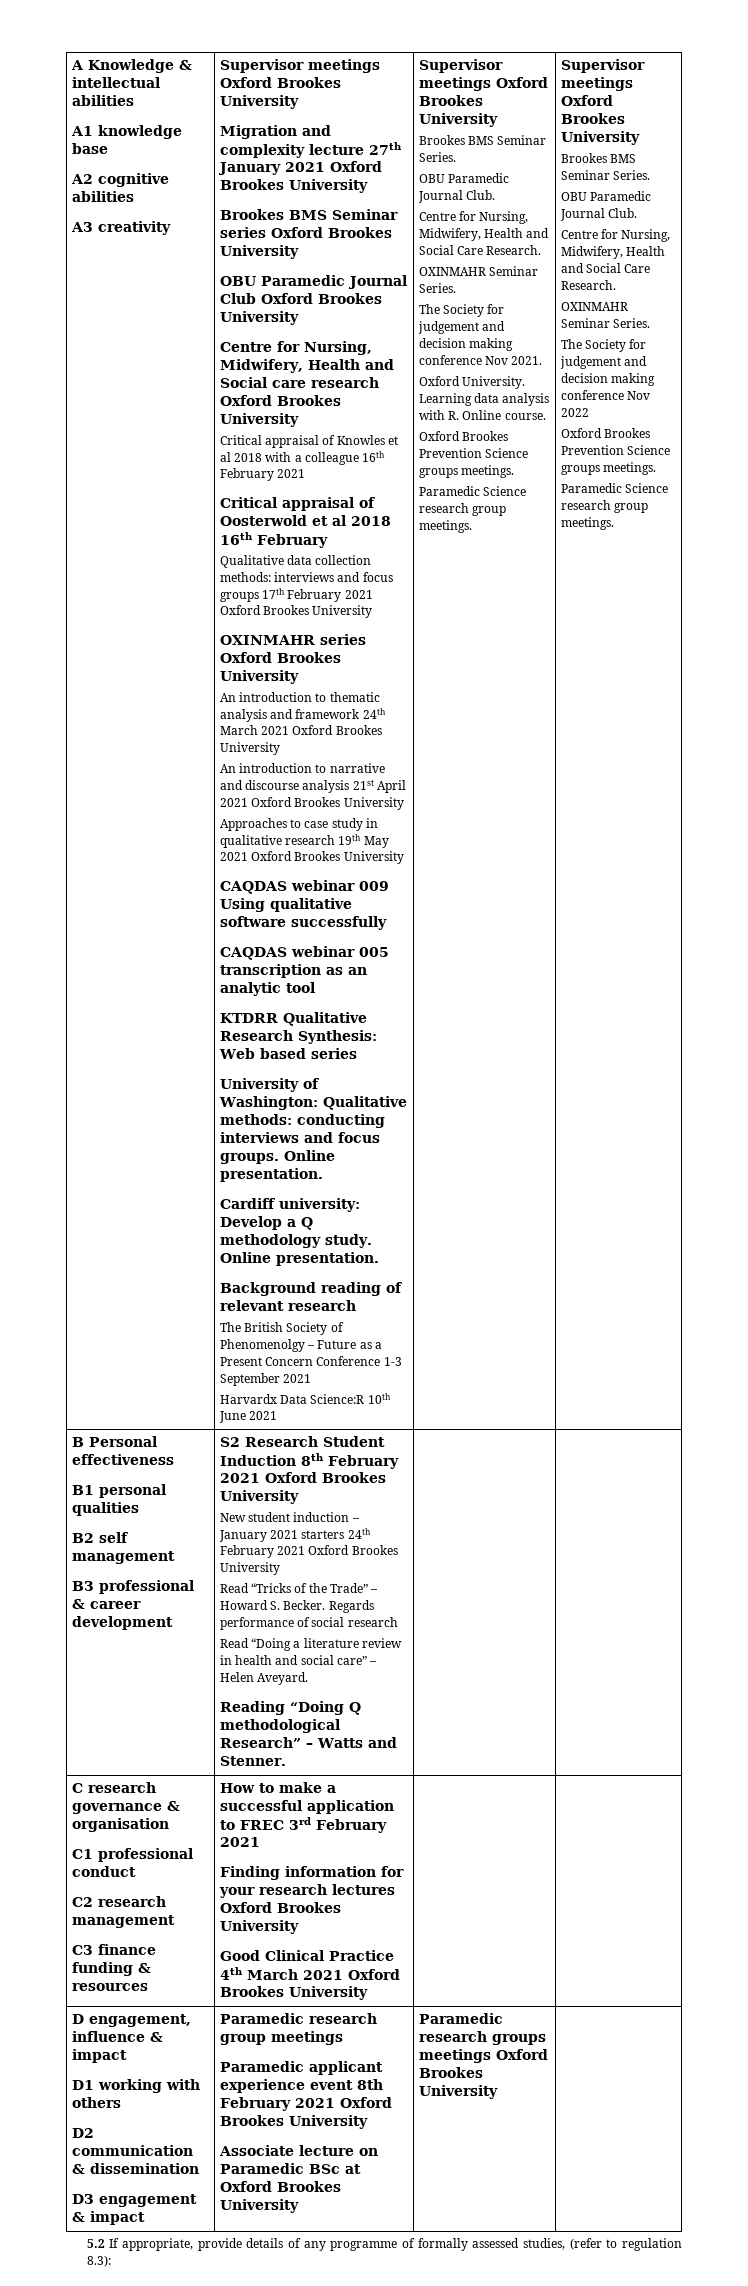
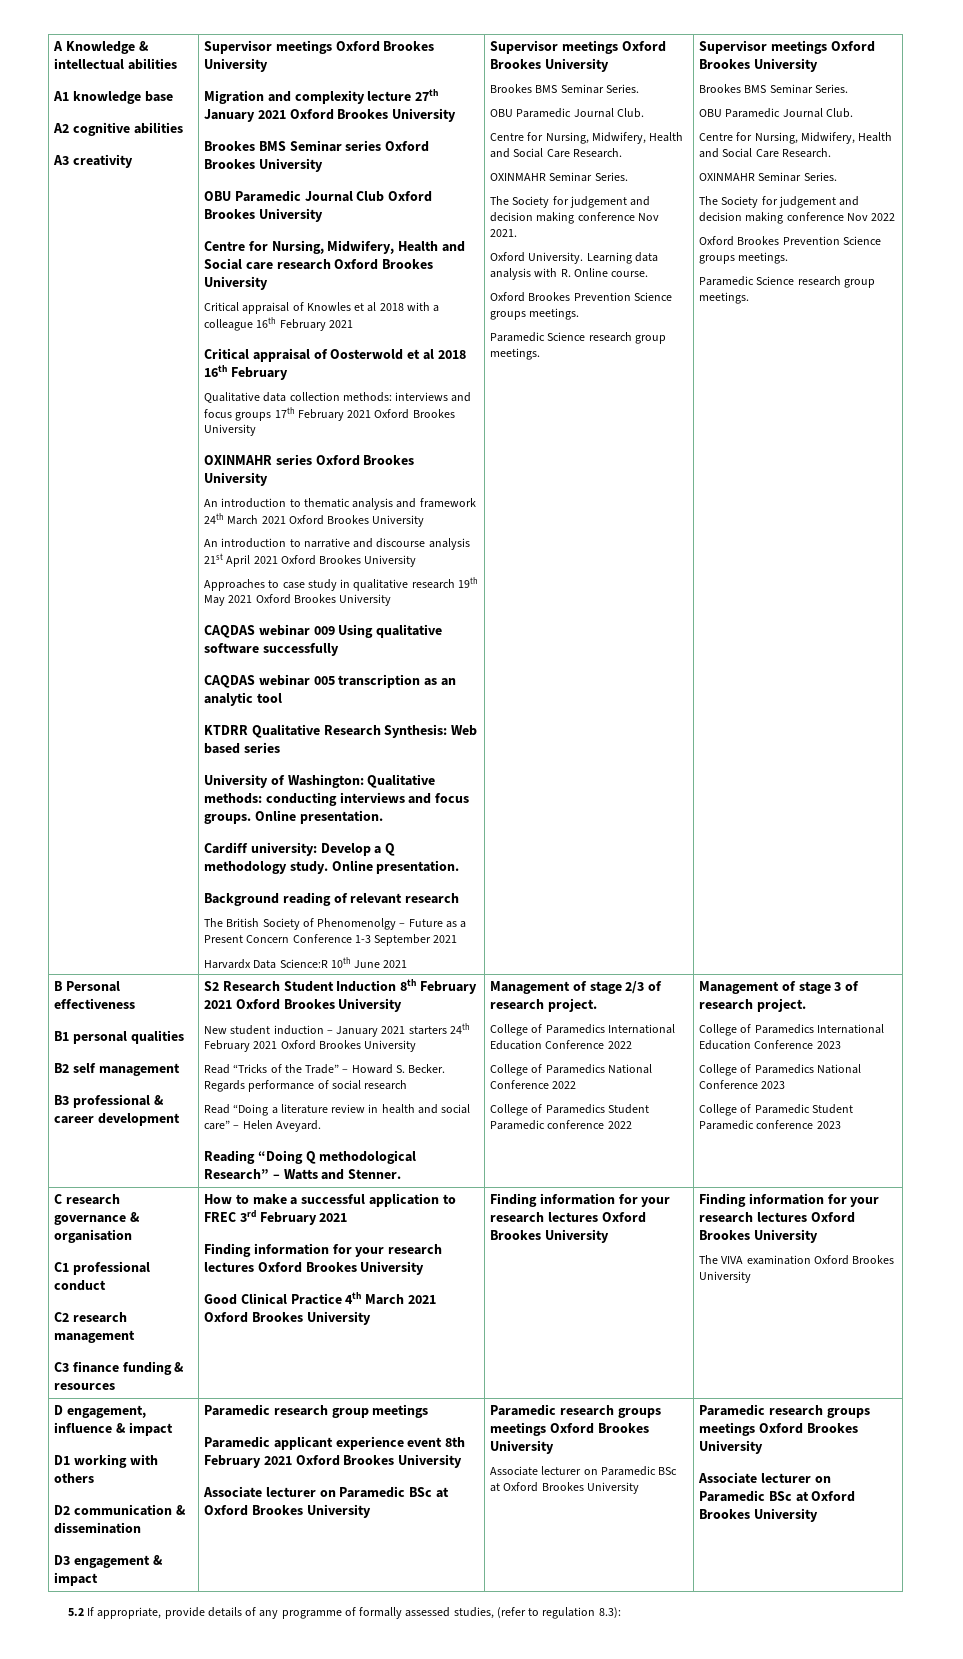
+ Management of stage 2/3 of research project.
+ College of Paramedics International Education Conference 2022
+ College of Paramedics National Conference 2022
+ College of Paramedics Student Paramedic conference 2022 | Management of stage 3 of research project.
+ College of Paramedics International Education Conference 2023
+ College of Paramedics National Conference 2023
+ College of Paramedic Student Paramedic conference 2023
+ Finding information for your research lectures Oxford Brookes University | Finding information for your research lectures Oxford Brookes University
+ The VIVA examination Oxford Brookes University
  Paramedic applicant experience event 8th February 2021 Oxford Brookes University
- Associate lecture on Paramedic BSc at Oxford Brookes University | Paramedic research groups meetings Oxford Brookes University
+ Associate lecturer on Paramedic BSc at Oxford Brookes University | Paramedic research groups meetings Oxford Brookes University
+ Associate lecturer on Paramedic BSc at Oxford Brookes University | Paramedic research groups meetings Oxford Brookes University
+ Associate lecturer on Paramedic BSc at Oxford Brookes University

